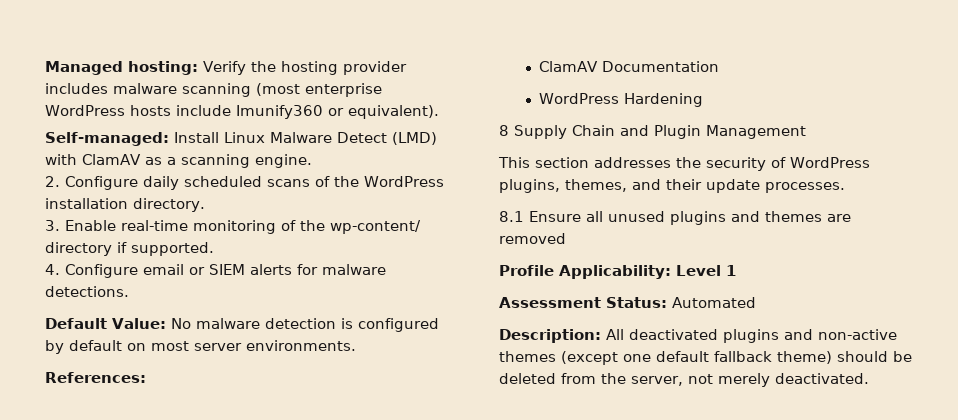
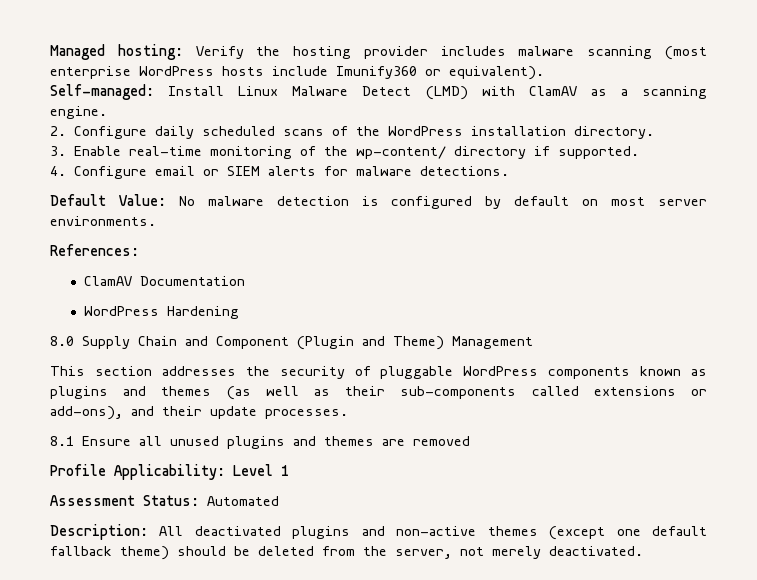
- 8 Supply Chain and Plugin Management
+ 8.0 Supply Chain and Component (Plugin and Theme) Management
- This section addresses the security of WordPress plugins, themes, and their update processes.
+ This section addresses the security of pluggable WordPress components known as plugins and themes (as well as their sub-components called extensions or add-ons), and their update processes.

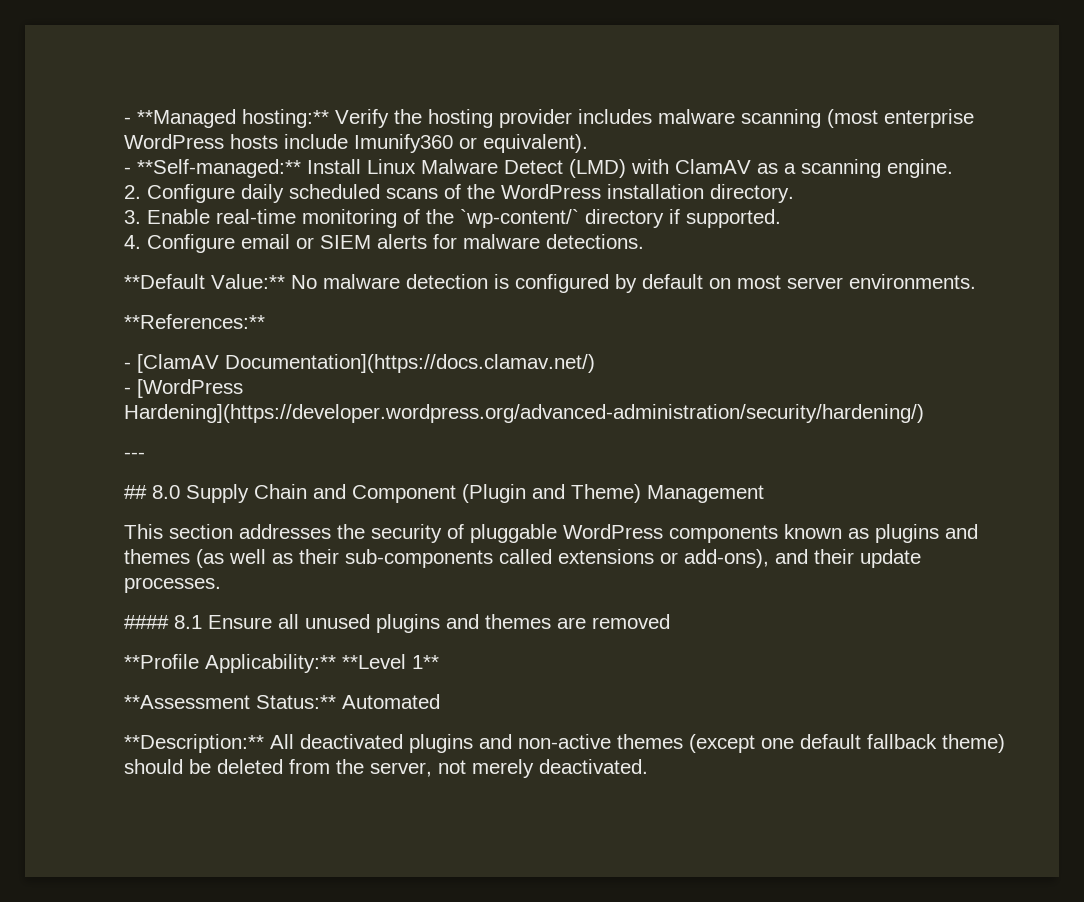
- Managed hosting: Verify the hosting provider includes malware scanning (most enterprise WordPress hosts include Imunify360 or equivalent).
+ - **Managed hosting:** Verify the hosting provider includes malware scanning (most enterprise WordPress hosts include Imunify360 or equivalent).
- Self-managed: Install Linux Malware Detect (LMD) with ClamAV as a scanning engine.
+ - **Self-managed:** Install Linux Malware Detect (LMD) with ClamAV as a scanning engine.
- 3. Enable real-time monitoring of the wp-content/ directory if supported.
+ 3. Enable real-time monitoring of the `wp-content/` directory if supported.
- Default Value: No malware detection is configured by default on most server environments.
+ **Default Value:** No malware detection is configured by default on most server environments.
- References:
- ClamAV Documentation
- WordPress Hardening
- 8.0 Supply Chain and Component (Plugin and Theme) Management
+ **References:**
+ - [ClamAV Documentation](https://docs.clamav.net/)
+ - [WordPress Hardening](https://developer.wordpress.org/advanced-administration/security/hardening/)
+ ---
+ ## 8.0 Supply Chain and Component (Plugin and Theme) Management
- 8.1 Ensure all unused plugins and themes are removed
+ #### 8.1 Ensure all unused plugins and themes are removed
- Profile Applicability: Level 1
- Assessment Status: Automated
+ **Profile Applicability:** **Level 1**
+ **Assessment Status:** Automated
- Description: All deactivated plugins and non-active themes (except one default fallback theme) should be deleted from the server, not merely deactivated.
+ **Description:** All deactivated plugins and non-active themes (except one default fallback theme) should be deleted from the server, not merely deactivated.

